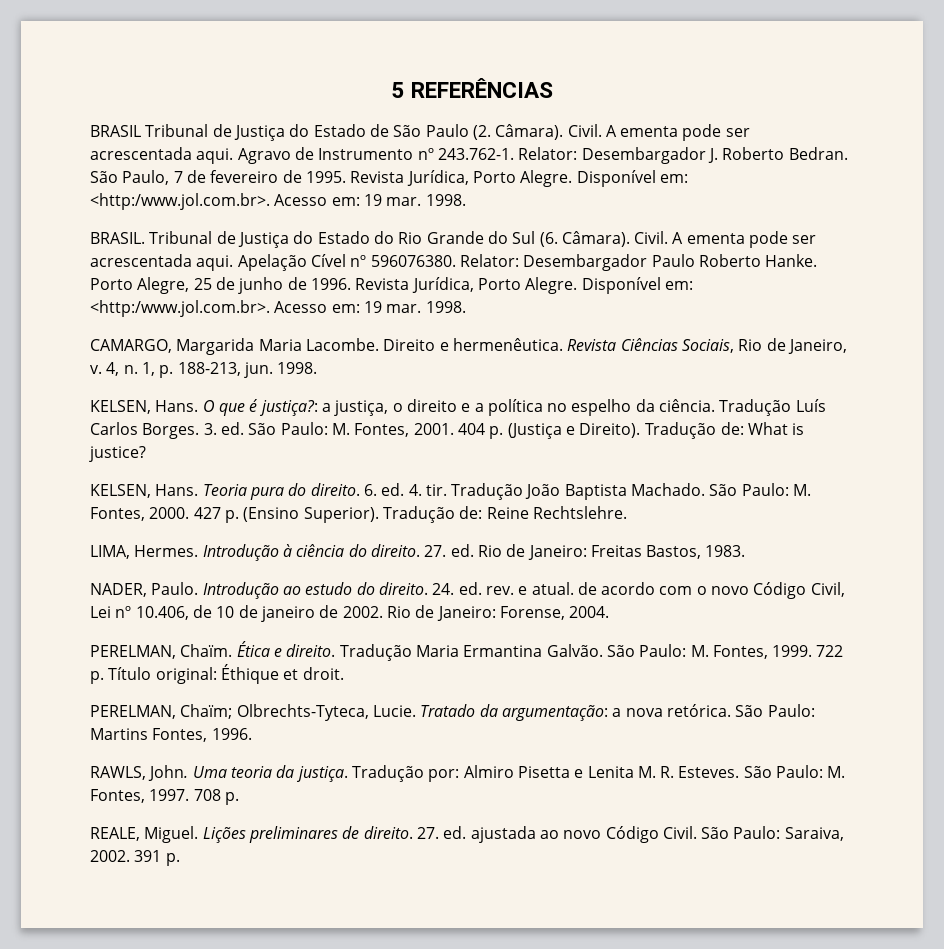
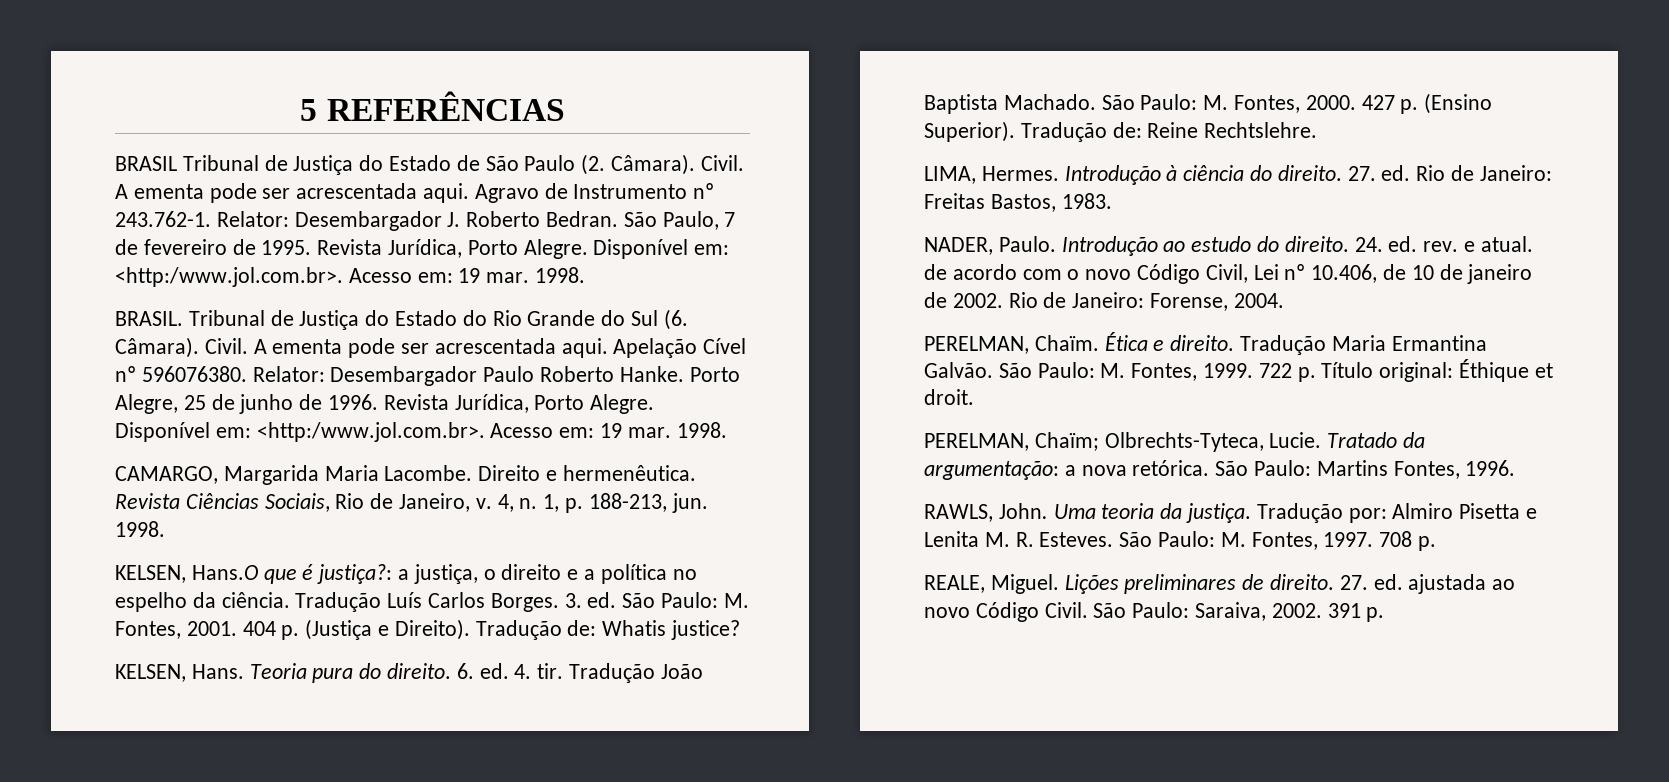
- KELSEN, Hans. O que é justiça?: a justiça, o direito e a política no espelho da ciência.
+ KELSEN, Hans.O que é justiça?: a justiça, o direito e a política no espelho da ciência.
- Tradução de: What is justice?
+ Tradução de: Whatis justice?

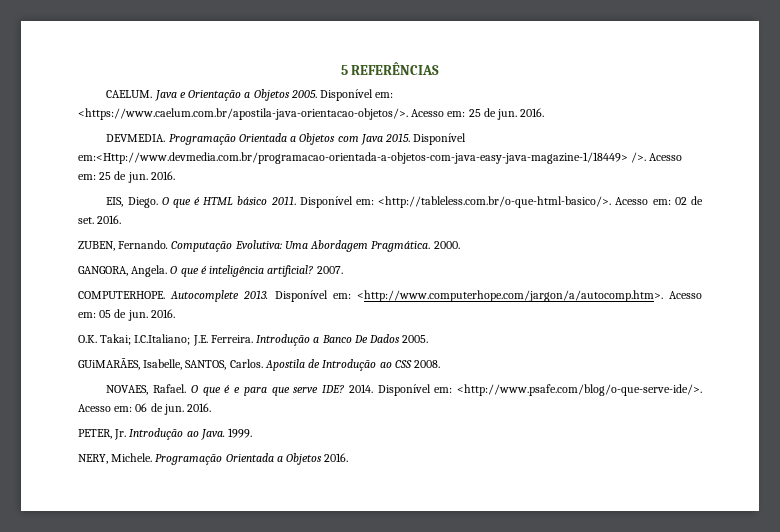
- BRASIL Tribunal de Justiça do Estado de São Paulo (2. Câmara). Civil. A ementa pode ser acrescentada aqui. Agravo de Instrumento nº 243.762-1. Relator: Desembargador J. Roberto Bedran. São Paulo, 7 de fevereiro de 1995. Revista Jurídica, Porto Alegre. Disponível em: <http:/www.jol.com.br>. Acesso em: 19 mar. 1998.
- BRASIL. Tribunal de Justiça do Estado do Rio Grande do Sul (6. Câmara). Civil. A ementa pode ser acrescentada aqui. Apelação Cível nº 596076380. Relator: Desembargador Paulo Roberto Hanke. Porto Alegre, 25 de junho de 1996. Revista Jurídica, Porto Alegre. Disponível em: <http:/www.jol.com.br>. Acesso em: 19 mar. 1998.
- CAMARGO, Margarida Maria Lacombe. Direito e hermenêutica. Revista Ciências Sociais, Rio de Janeiro, v. 4, n. 1, p. 188-213, jun. 1998.
- KELSEN, Hans.O que é justiça?: a justiça, o direito e a política no espelho da ciência. Tradução Luís Carlos Borges. 3. ed. São Paulo: M. Fontes, 2001. 404 p. (Justiça e Direito). Tradução de: Whatis justice?
- KELSEN, Hans. Teoria pura do direito. 6. ed. 4. tir. Tradução João Baptista Machado. São Paulo: M. Fontes, 2000. 427 p. (Ensino Superior). Tradução de: Reine Rechtslehre.
- LIMA, Hermes. Introdução à ciência do direito. 27. ed. Rio de Janeiro: Freitas Bastos, 1983.
- NADER, Paulo. Introdução ao estudo do direito. 24. ed. rev. e atual. de acordo com o novo Código Civil, Lei nº 10.406, de 10 de janeiro de 2002. Rio de Janeiro: Forense, 2004.
- PERELMAN, Chaïm. Ética e direito. Tradução Maria Ermantina Galvão. São Paulo: M. Fontes, 1999. 722 p. Título original: Éthique et droit.
- PERELMAN, Chaïm; Olbrechts-Tyteca, Lucie. Tratado da argumentação: a nova retórica. São Paulo: Martins Fontes, 1996.
- RAWLS, John. Uma teoria da justiça. Tradução por: Almiro Pisetta e Lenita M. R. Esteves. São Paulo: M. Fontes, 1997. 708 p.
- REALE, Miguel. Lições preliminares de direito. 27. ed. ajustada ao novo Código Civil. São Paulo: Saraiva, 2002. 391 p.
+ CAELUM. Java e Orientação a Objetos 2005. Disponível em: <https://www.caelum.com.br/apostila-java-orientacao-objetos/>. Acesso em: 25 de jun. 2016.
+ DEVMEDIA. Programação Orientada a Objetos com Java 2015. Disponível em:<Http://www.devmedia.com.br/programacao-orientada-a-objetos-com-java-easy-java-magazine-1/18449> />. Acesso em: 25 de jun. 2016.
+ EIS, Diego. O que é HTML básico 2011. Disponível em: <http://tableless.com.br/o-que-html-basico/>. Acesso em: 02 de set. 2016.
+ ZUBEN, Fernando. Computação Evolutiva: Uma Abordagem Pragmática. 2000.
+ GANGORA, Angela. O que é inteligência artificial? 2007.
+ COMPUTERHOPE. Autocomplete 2013. Disponível em: <http://www.computerhope.com/jargon/a/autocomp.htm>. Acesso em: 05 de jun. 2016.
+ O.K. Takai; I.C.Italiano; J.E. Ferreira. Introdução a Banco De Dados 2005.
+ GUiMARÃES, Isabelle, SANTOS, Carlos. Apostila de Introdução ao CSS 2008.
+ NOVAES, Rafael. O que é e para que serve IDE? 2014. Disponível em: <http://www.psafe.com/blog/o-que-serve-ide/>. Acesso em: 06 de jun. 2016.
+ PETER, Jr. Introdução ao Java. 1999.
+ NERY, Michele. Programação Orientada a Objetos 2016.

